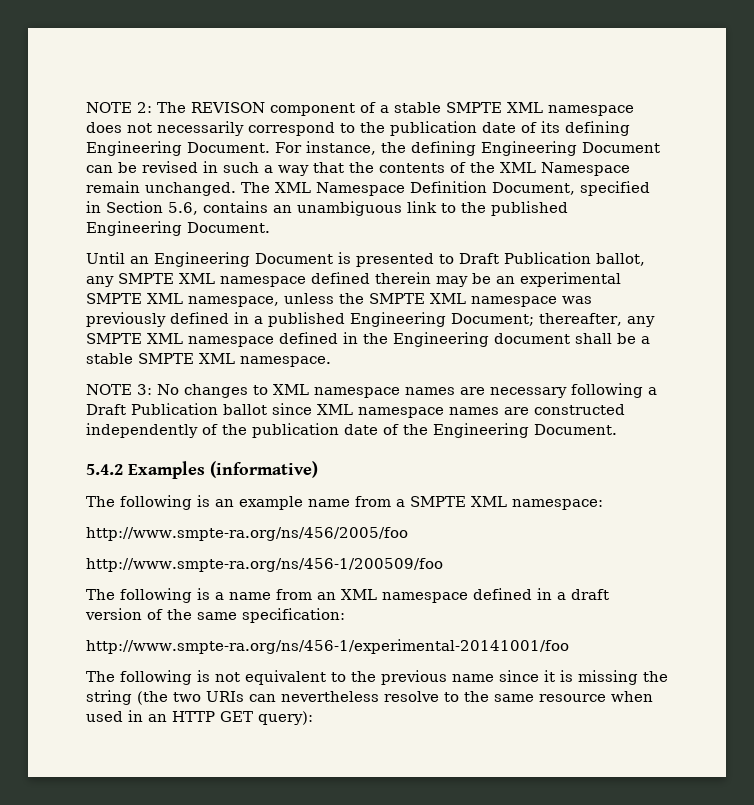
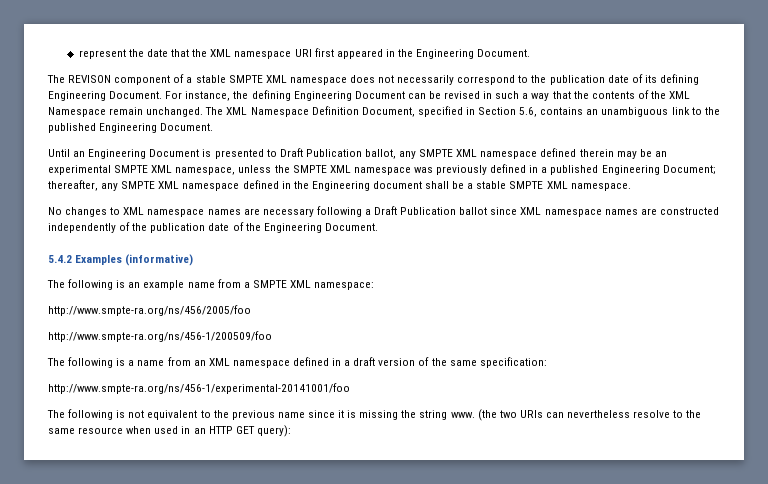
- NOTE 2: The REVISON component of a stable SMPTE XML namespace does not necessarily correspond to the publication date of its defining Engineering Document.
+ represent the date that the XML namespace URI first appeared in the Engineering Document.
+ The REVISON component of a stable SMPTE XML namespace does not necessarily correspond to the publication date of its defining Engineering Document.
- NOTE 3: No changes to XML namespace names are necessary following a Draft Publication ballot since XML namespace names are constructed independently of the publication date of the Engineering Document.
+ No changes to XML namespace names are necessary following a Draft Publication ballot since XML namespace names are constructed independently of the publication date of the Engineering Document.
- The following is not equivalent to the previous name since it is missing the string (the two URIs can nevertheless resolve to the same resource when used in an HTTP GET query):
+ The following is not equivalent to the previous name since it is missing the string www. (the two URIs can nevertheless resolve to the same resource when used in an HTTP GET query):

